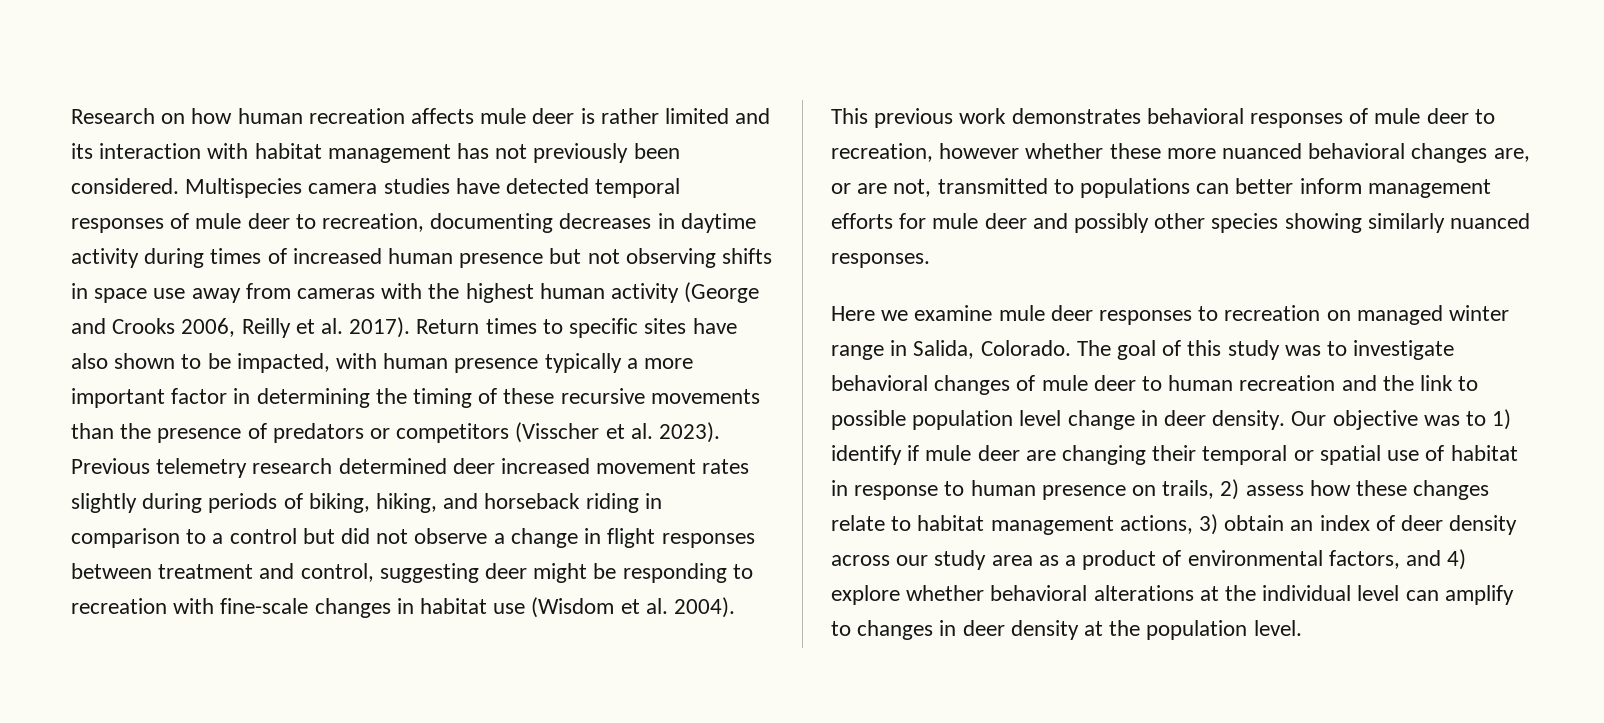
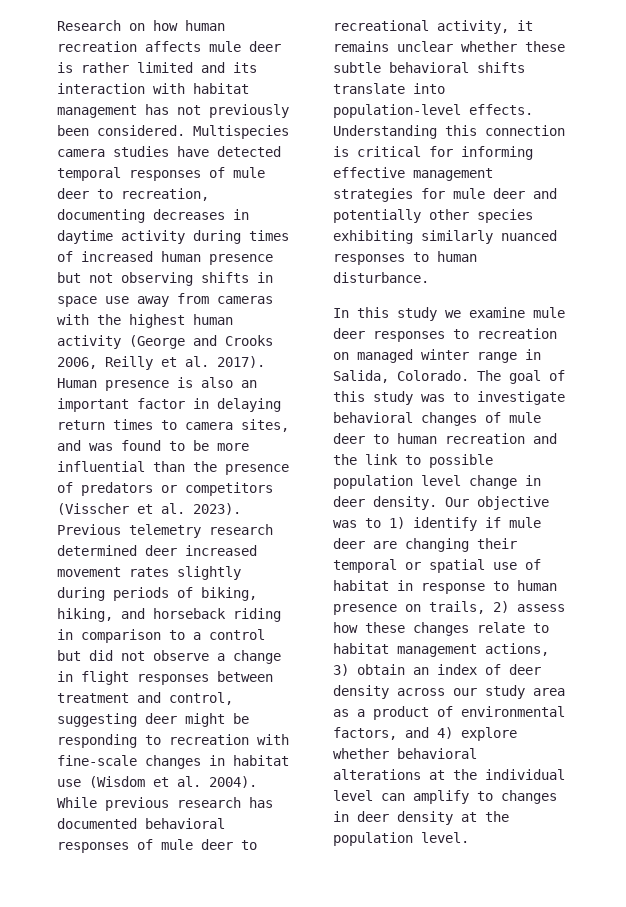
- Return times to specific sites have also shown to be impacted, with human presence typically a more important factor in determining the timing of these recursive movements than the presence of predators or competitors (Visscher et al. 2023).
+ Human presence is also an important factor in delaying return times to camera sites, and was found to be more influential than the presence of predators or competitors (Visscher et al. 2023).
- This previous work demonstrates behavioral responses of mule deer to recreation, however whether these more nuanced behavioral changes are, or are not, transmitted to populations can better inform management efforts for mule deer and possibly other species showing similarly nuanced responses.
- Here we examine mule deer responses to recreation on managed winter range in Salida, Colorado.
+ While previous research has documented behavioral responses of mule deer to recreational activity, it remains unclear whether these subtle behavioral shifts translate into population-level effects. Understanding this connection is critical for informing effective management strategies for mule deer and potentially other species exhibiting similarly nuanced responses to human disturbance.
+ In this study we examine mule deer responses to recreation on managed winter range in Salida, Colorado.

